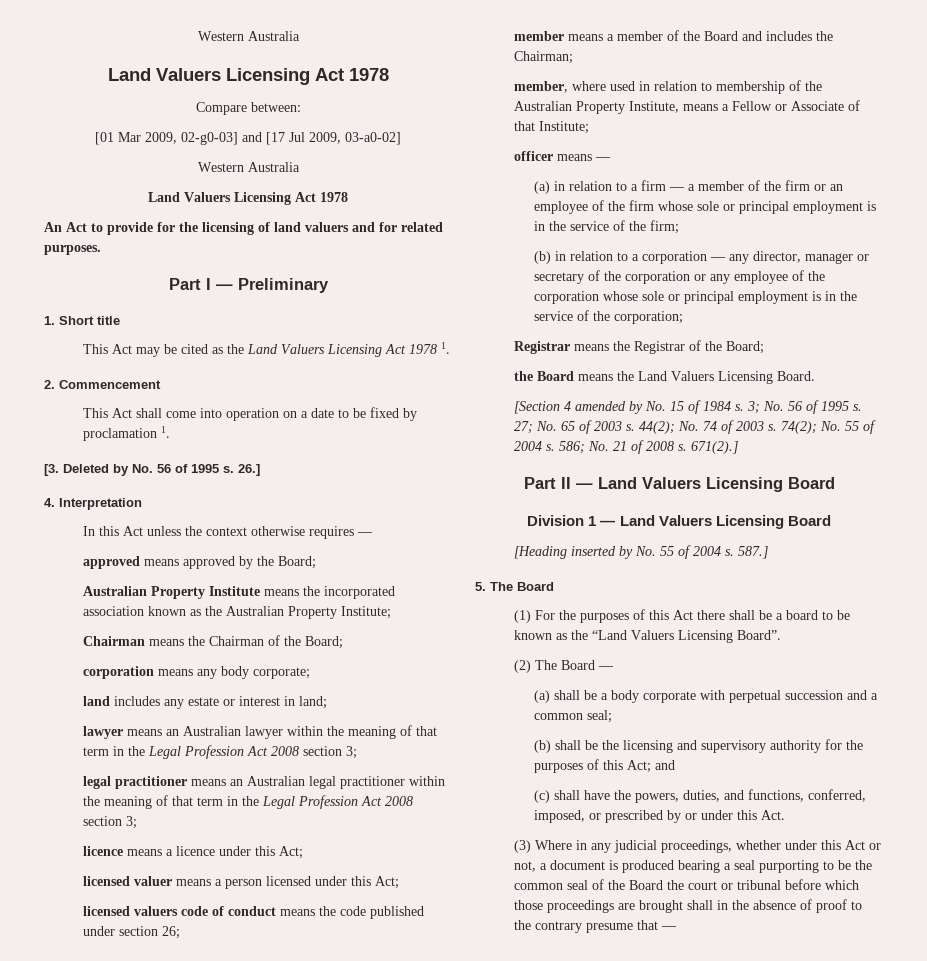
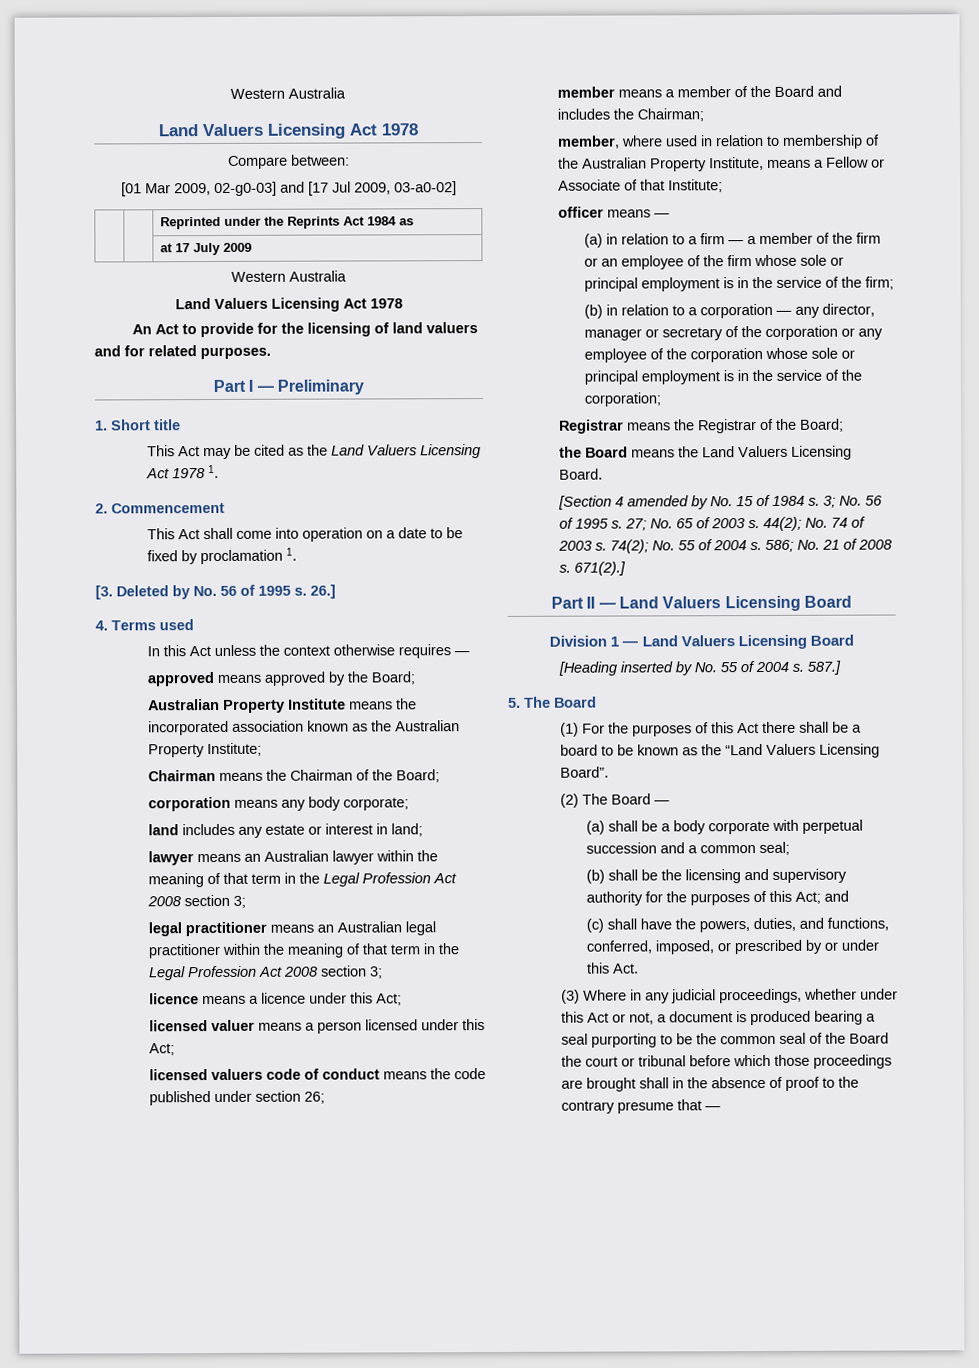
+ | | Reprinted under the Reprints Act 1984 as
+ | | at 17 July 2009
- 4. Interpretation
+ 4. Terms used

